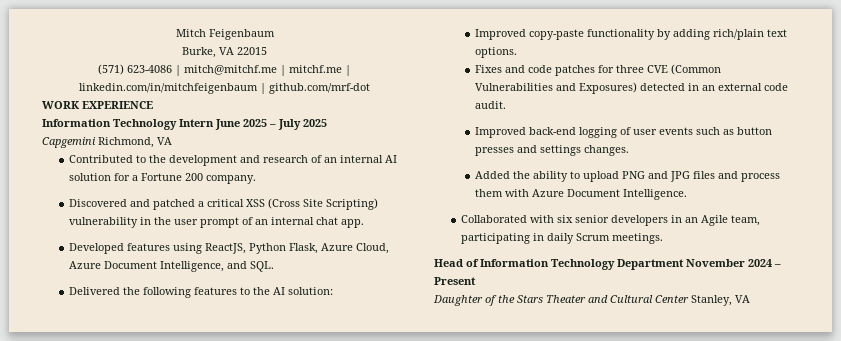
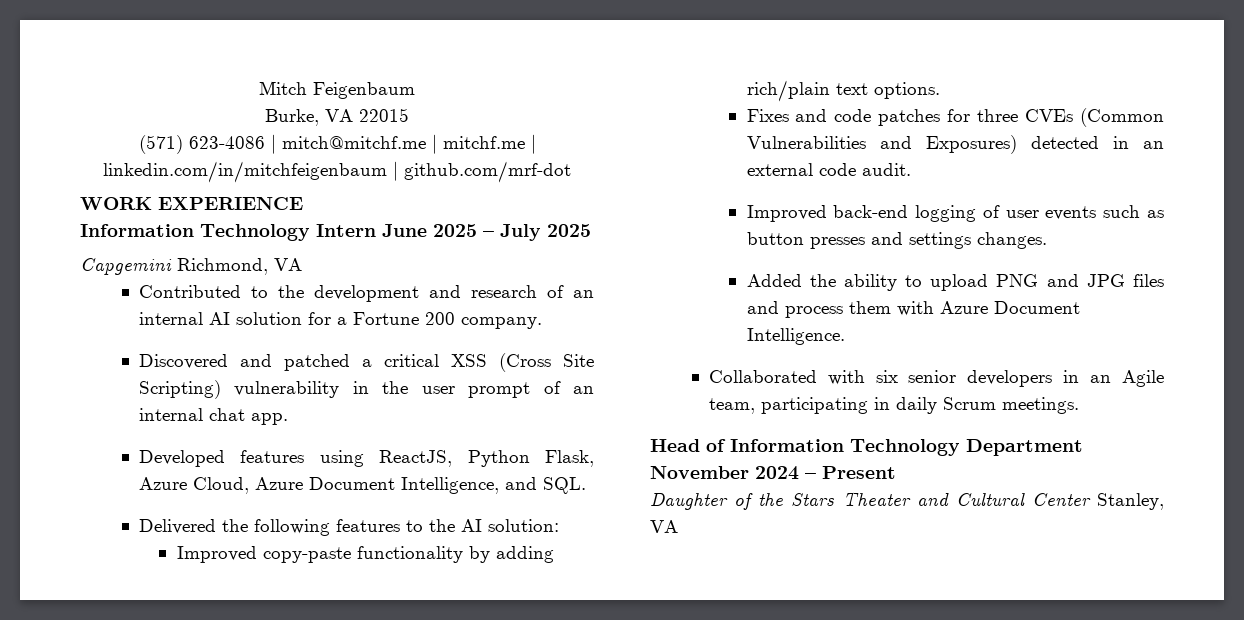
- Fixes and code patches for three CVE (Common Vulnerabilities and Exposures) detected in an external code audit.
+ Fixes and code patches for three CVEs (Common Vulnerabilities and Exposures) detected in an external code audit.

